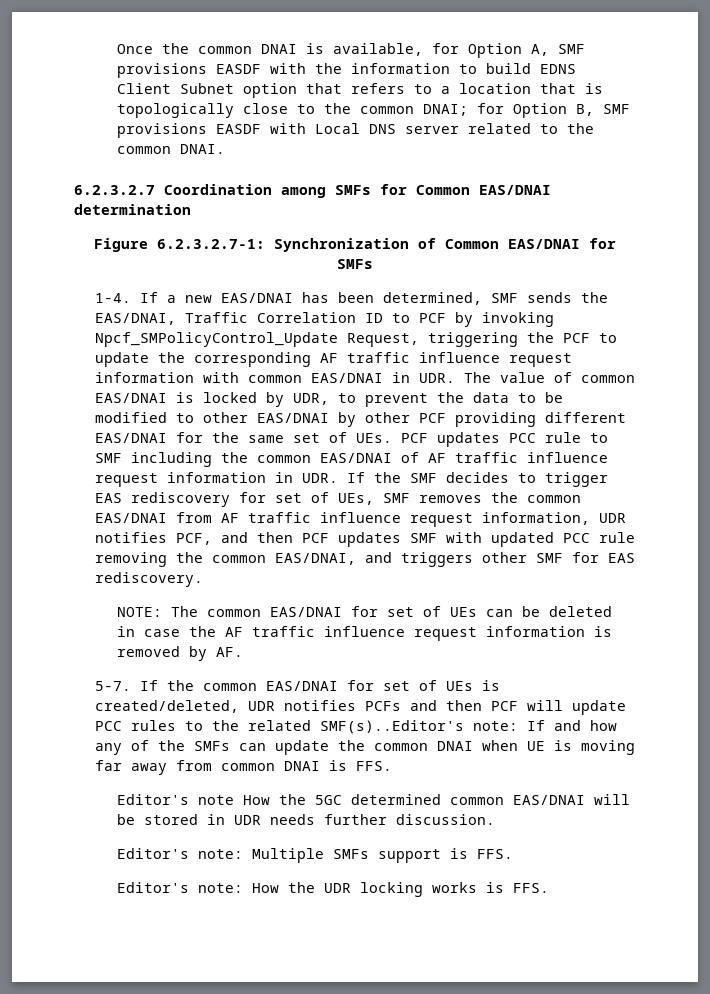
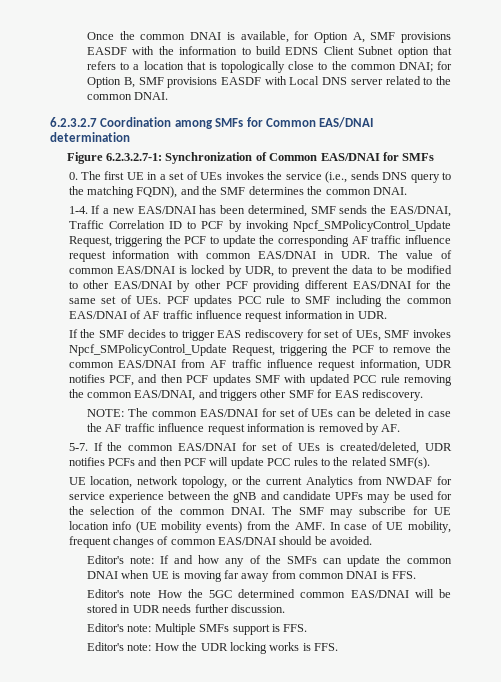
+ 0. The first UE in a set of UEs invokes the service (i.e., sends DNS query to the matching FQDN), and the SMF determines the common DNAI.
- If a new EAS/DNAI has been determined, SMF sends the EAS/DNAI, Traffic Correlation ID to PCF by invoking Npcf_SMPolicyControl_Update Request, triggering the PCF to update the corresponding AF traffic influence request information with common EAS/DNAI in UDR. The value of common EAS/DNAI is locked by UDR, to prevent the data to be modified to other EAS/DNAI by other PCF providing different EAS/DNAI for the same set of UEs. PCF updates PCC rule to SMF including the common EAS/DNAI of AF traffic influence request information in UDR. If the SMF decides to trigger EAS rediscovery for set of UEs, SMF removes the common EAS/DNAI from AF traffic influence request information, UDR notifies PCF, and then PCF updates SMF with updated PCC rule removing the common EAS/DNAI, and triggers other SMF for EAS rediscovery.
+ If a new EAS/DNAI has been determined, SMF sends the EAS/DNAI, Traffic Correlation ID to PCF by invoking Npcf_SMPolicyControl_Update Request, triggering the PCF to update the corresponding AF traffic influence request information with common EAS/DNAI in UDR. The value of common EAS/DNAI is locked by UDR, to prevent the data to be modified to other EAS/DNAI by other PCF providing different EAS/DNAI for the same set of UEs. PCF updates PCC rule to SMF including the common EAS/DNAI of AF traffic influence request information in UDR.
+ If the SMF decides to trigger EAS rediscovery for set of UEs, SMF invokes Npcf_SMPolicyControl_Update Request, triggering the PCF to remove the common EAS/DNAI from AF traffic influence request information, UDR notifies PCF, and then PCF updates SMF with updated PCC rule removing the common EAS/DNAI, and triggers other SMF for EAS rediscovery.
- If the common EAS/DNAI for set of UEs is created/deleted, UDR notifies PCFs and then PCF will update PCC rules to the related SMF(s)..Editor's note: If and how any of the SMFs can update the common DNAI when UE is moving far away from common DNAI is FFS.
+ If the common EAS/DNAI for set of UEs is created/deleted, UDR notifies PCFs and then PCF will update PCC rules to the related SMF(s).
+ UE location, network topology, or the current Analytics from NWDAF for service experience between the gNB and candidate UPFs may be used for the selection of the common DNAI. The SMF may subscribe for UE location info (UE mobility events) from the AMF. In case of UE mobility, frequent changes of common EAS/DNAI should be avoided.
+ Editor's note: If and how any of the SMFs can update the common DNAI when UE is moving far away from common DNAI is FFS.

